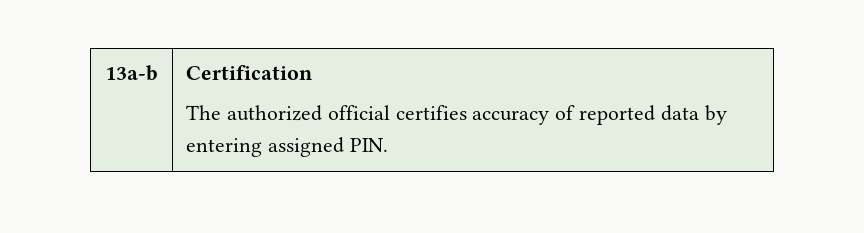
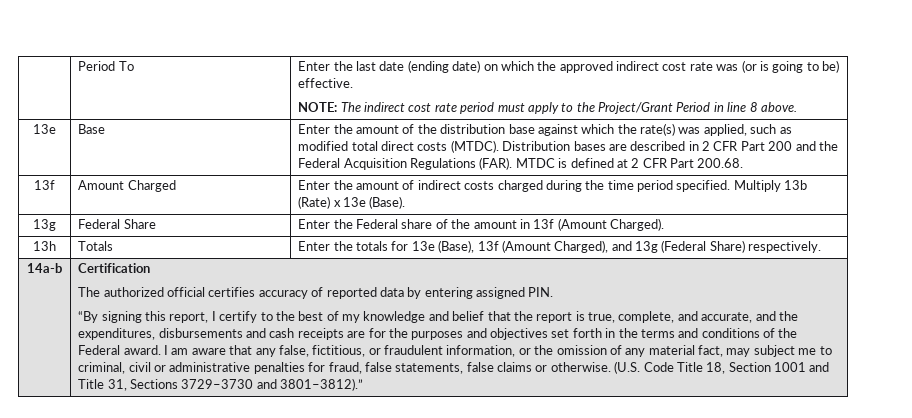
- 13a-b | Certification
+ | Period To | Enter the last date (ending date) on which the approved indirect cost rate was (or is going to be) effective.
+ NOTE: The indirect cost rate period must apply to the Project/Grant Period in line 8 above.
+ 13e | Base | Enter the amount of the distribution base against which the rate(s) was applied, such as modified total direct costs (MTDC). Distribution bases are described in 2 CFR Part 200 and the Federal Acquisition Regulations (FAR). MTDC is defined at 2 CFR Part 200.68.
+ 13f | Amount Charged | Enter the amount of indirect costs charged during the time period specified. Multiply 13b (Rate) x 13e (Base).
+ 13g | Federal Share | Enter the Federal share of the amount in 13f (Amount Charged).
+ 13h | Totals | Enter the totals for 13e (Base), 13f (Amount Charged), and 13g (Federal Share) respectively.
+ 14a-b | Certification
+ “By signing this report, I certify to the best of my knowledge and belief that the report is true, complete, and accurate, and the expenditures, disbursements and cash receipts are for the purposes and objectives set forth in the terms and conditions of the Federal award. I am aware that any false, fictitious, or fraudulent information, or the omission of any material fact, may subject me to criminal, civil or administrative penalties for fraud, false statements, false claims or otherwise. (U.S. Code Title 18, Section 1001 and Title 31, Sections 3729–3730 and 3801–3812).”

